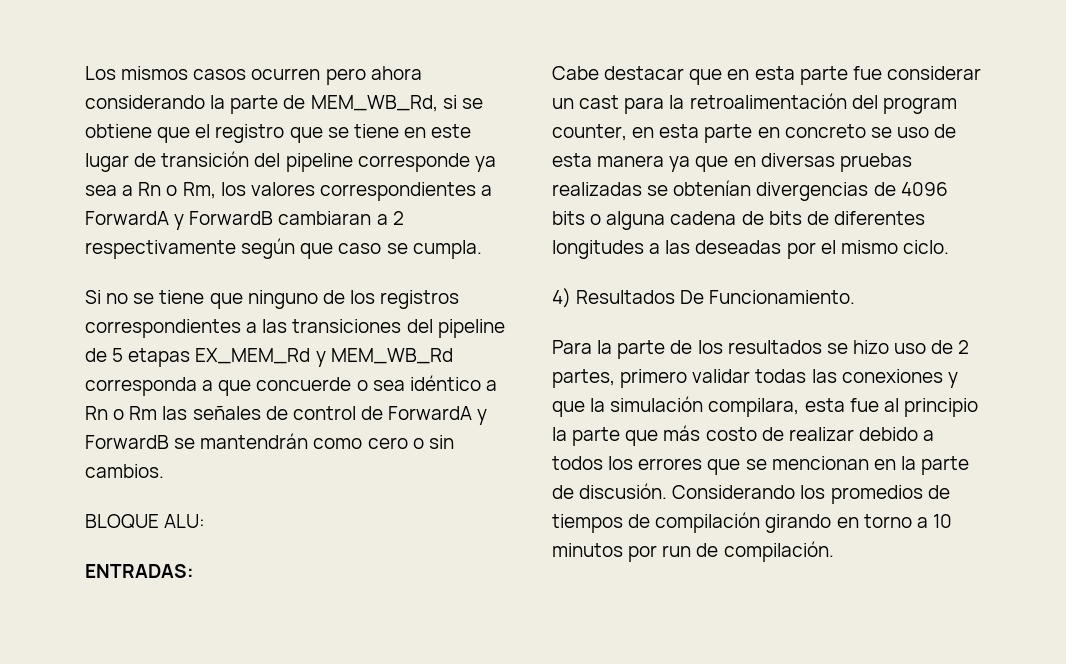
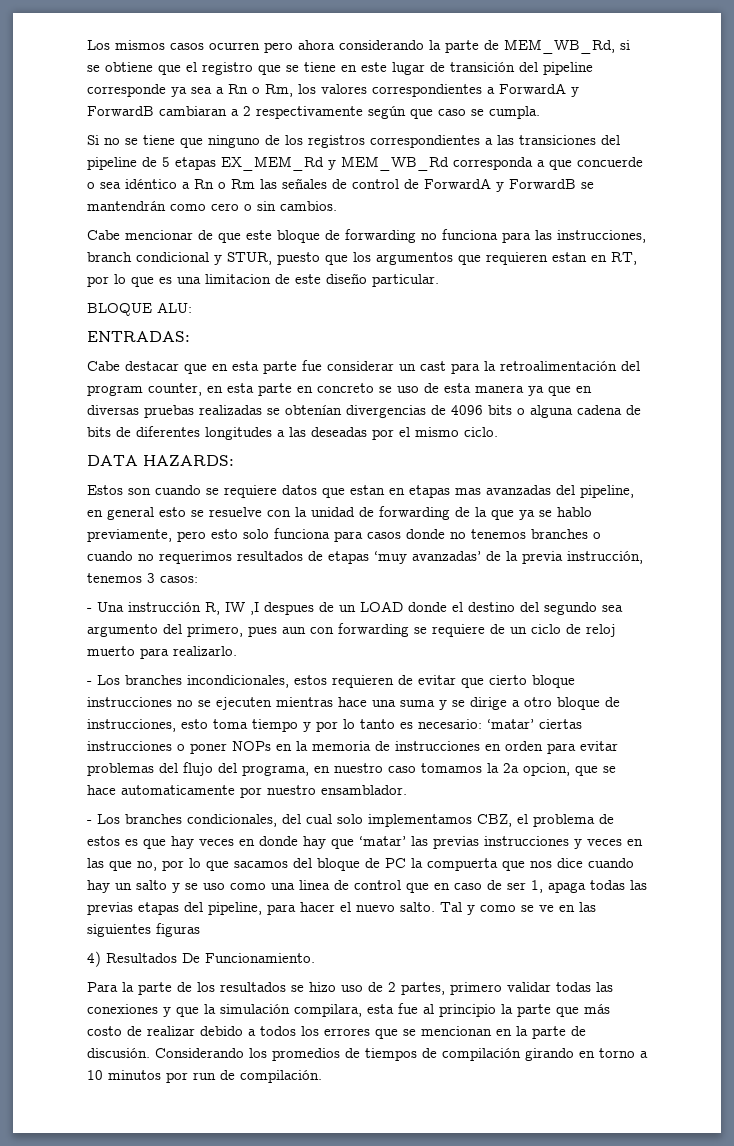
+ Cabe mencionar de que este bloque de forwarding no funciona para las instrucciones, branch condicional y STUR, puesto que los argumentos que requieren estan en RT, por lo que es una limitacion de este diseño particular.
+ DATA HAZARDS:
+ Estos son cuando se requiere datos que estan en etapas mas avanzadas del pipeline, en general esto se resuelve con la unidad de forwarding de la que ya se hablo previamente, pero esto solo funciona para casos donde no tenemos branches o cuando no requerimos resultados de etapas ‘muy avanzadas’ de la previa instrucción, tenemos 3 casos:
+ - Una instrucción R, IW ,I despues de un LOAD donde el destino del segundo sea argumento del primero, pues aun con forwarding se requiere de un ciclo de reloj muerto para realizarlo.
+ - Los branches incondicionales, estos requieren de evitar que cierto bloque instrucciones no se ejecuten mientras hace una suma y se dirige a otro bloque de instrucciones, esto toma tiempo y por lo tanto es necesario: ‘matar’ ciertas instrucciones o poner NOPs en la memoria de instrucciones en orden para evitar problemas del flujo del programa, en nuestro caso tomamos la 2a opcion, que se hace automaticamente por nuestro ensamblador.
+ - Los branches condicionales, del cual solo implementamos CBZ, el problema de estos es que hay veces en donde hay que ‘matar’ las previas instrucciones y veces en las que no, por lo que sacamos del bloque de PC la compuerta que nos dice cuando hay un salto y se uso como una linea de control que en caso de ser 1, apaga todas las previas etapas del pipeline, para hacer el nuevo salto. Tal y como se ve en las siguientes figuras

